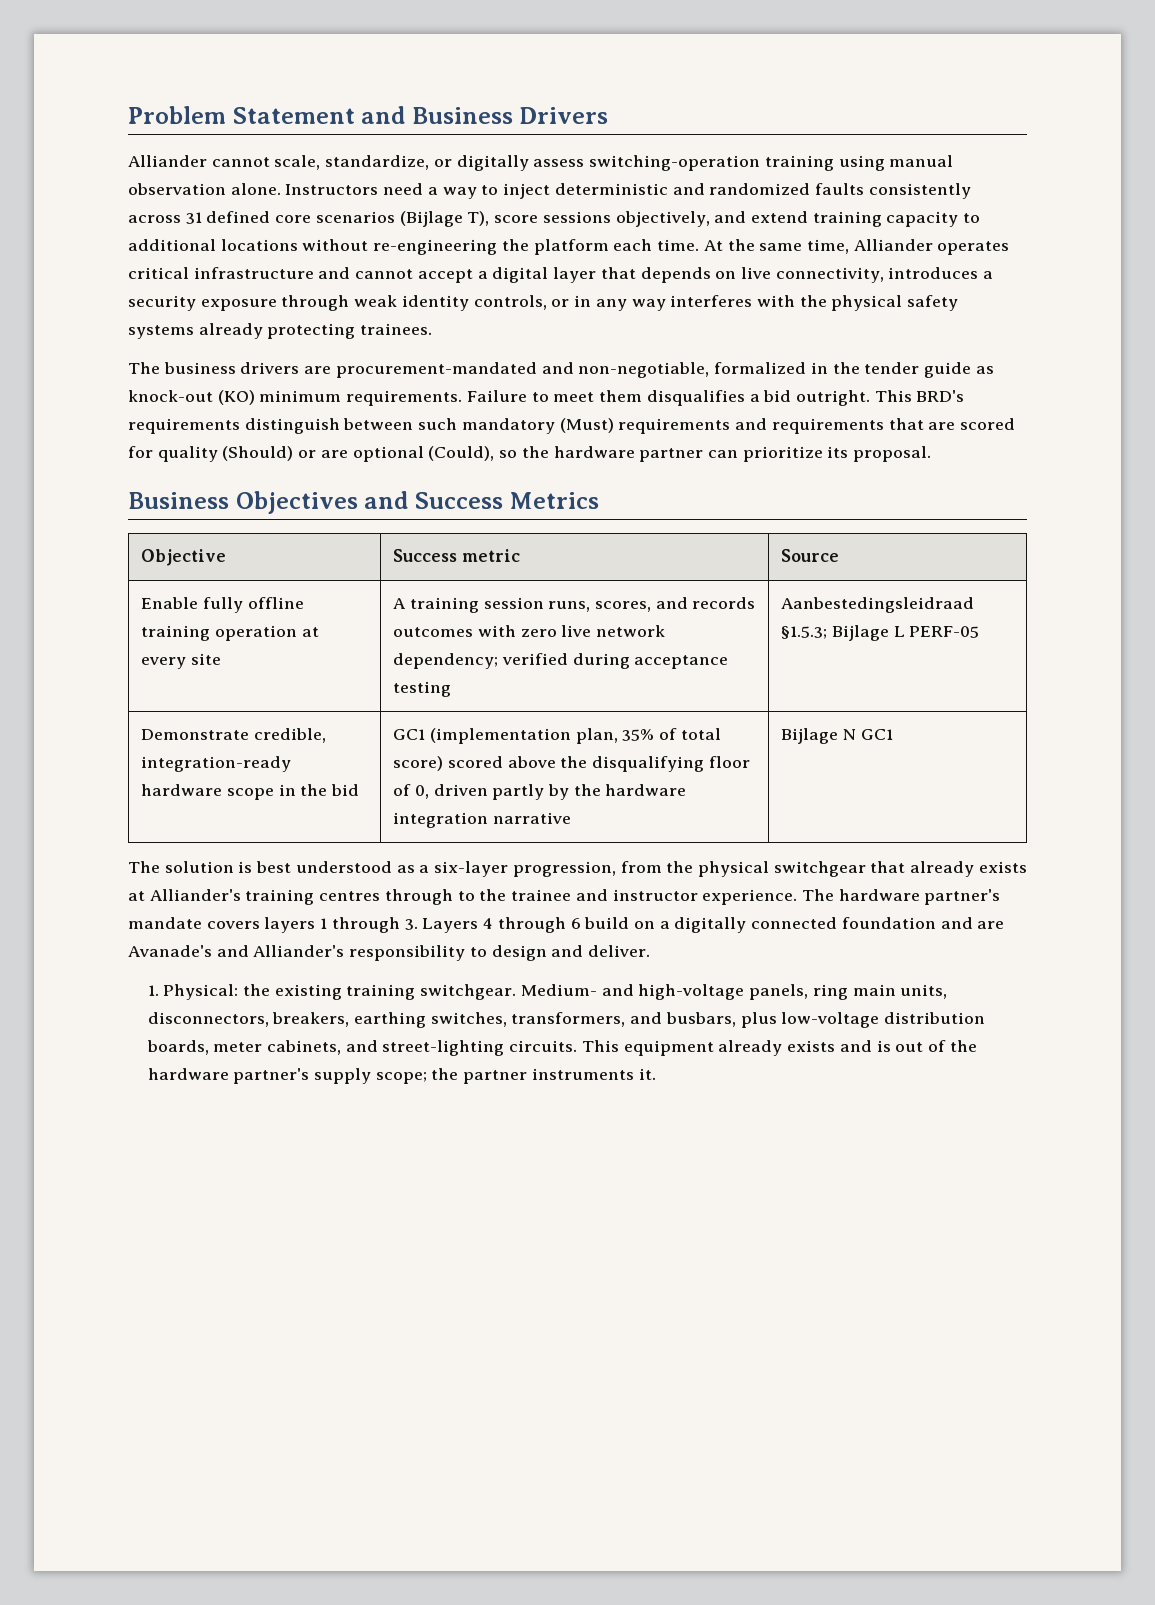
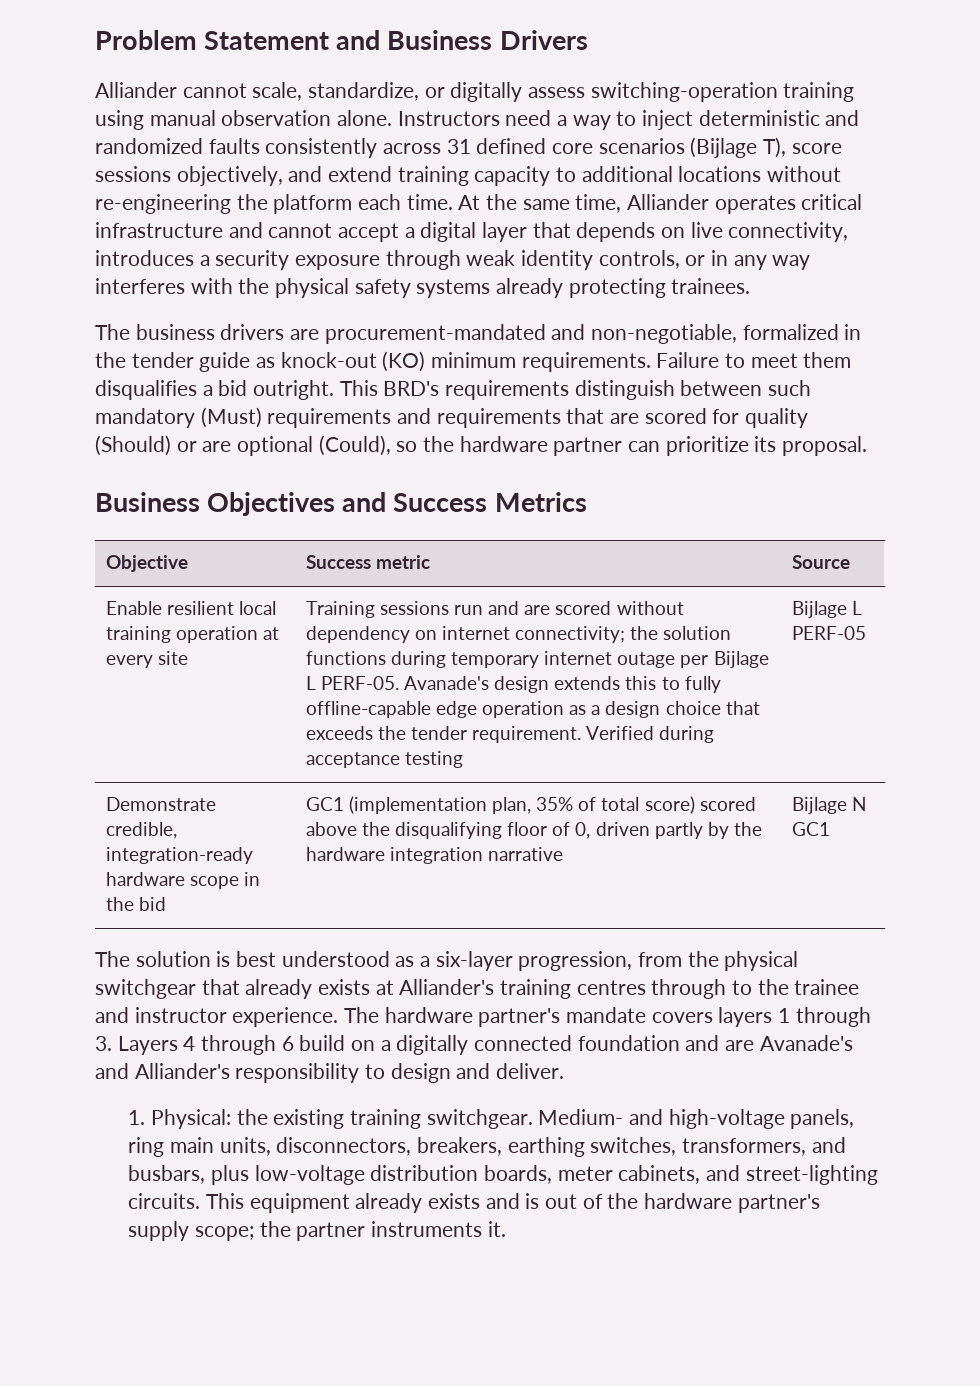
- Enable fully offline training operation at every site
+ Enable resilient local training operation at every site
- A training session runs, scores, and records outcomes with zero live network dependency; verified during acceptance testing
+ Training sessions run and are scored without dependency on internet connectivity; the solution functions during temporary internet outage per Bijlage L PERF-05. Avanade's design extends this to fully offline-capable edge operation as a design choice that exceeds the tender requirement. Verified during acceptance testing
- Aanbestedingsleidraad §1.5.3; Bijlage L PERF-05
+ Bijlage L PERF-05

